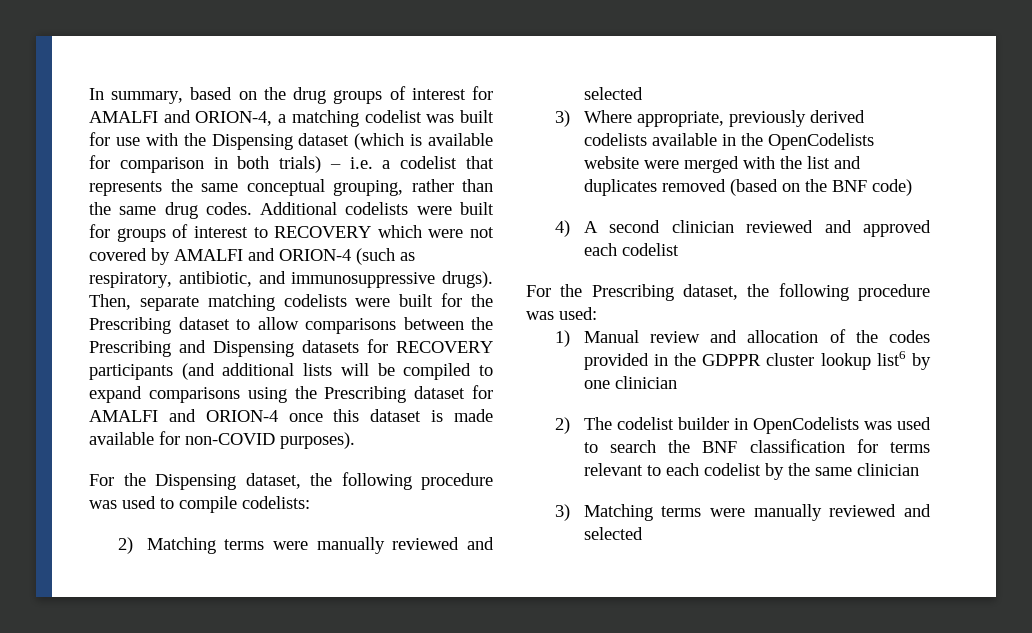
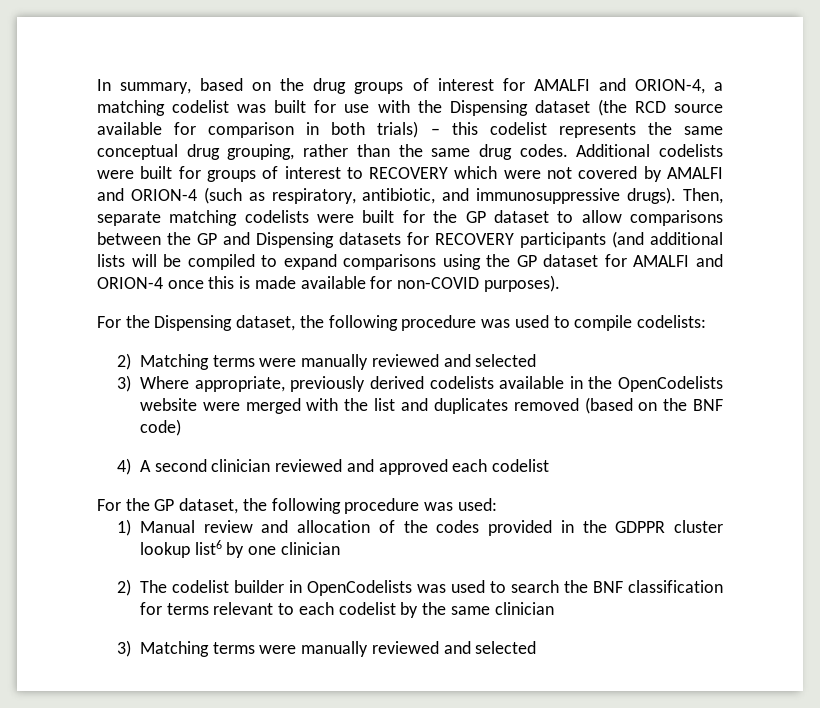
- In summary, based on the drug groups of interest for AMALFI and ORION-4, a matching codelist was built for use with the Dispensing dataset (which is available for comparison in both trials) – i.e. a codelist that represents the same conceptual grouping, rather than the same drug codes.
+ In summary, based on the drug groups of interest for AMALFI and ORION-4, a matching codelist was built for use with the Dispensing dataset (the RCD source available for comparison in both trials) – this codelist represents the same conceptual drug grouping, rather than the same drug codes.
- Then, separate matching codelists were built for the Prescribing dataset to allow comparisons between the Prescribing and Dispensing datasets for RECOVERY participants (and additional lists will be compiled to expand comparisons using the Prescribing dataset for AMALFI and ORION-4 once this dataset is made available for non-COVID purposes).
+ Then, separate matching codelists were built for the GP dataset to allow comparisons between the GP and Dispensing datasets for RECOVERY participants (and additional lists will be compiled to expand comparisons using the GP dataset for AMALFI and ORION-4 once this is made available for non-COVID purposes).
- For the Prescribing dataset, the following procedure was used:
+ For the GP dataset, the following procedure was used:

